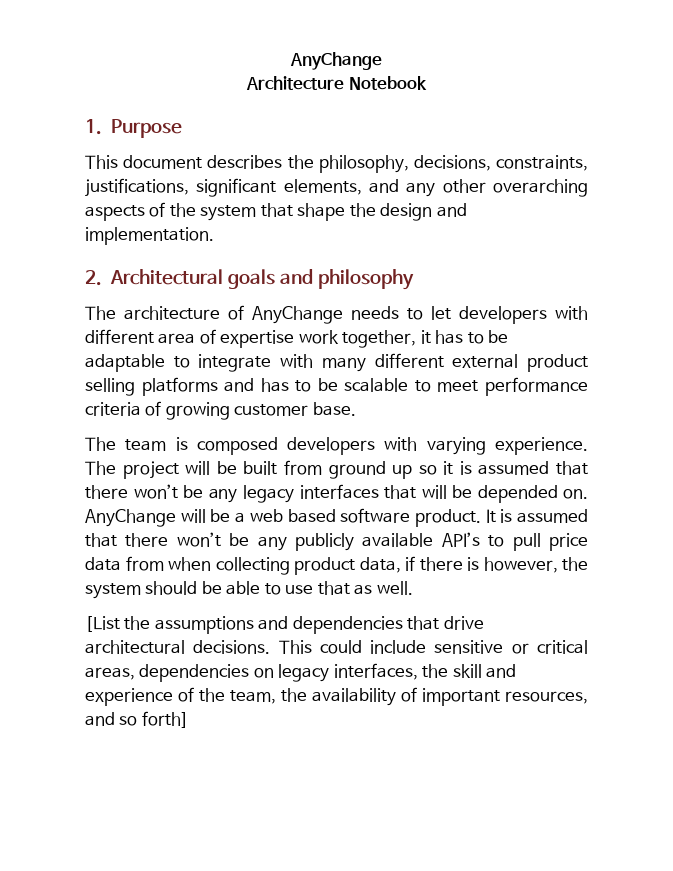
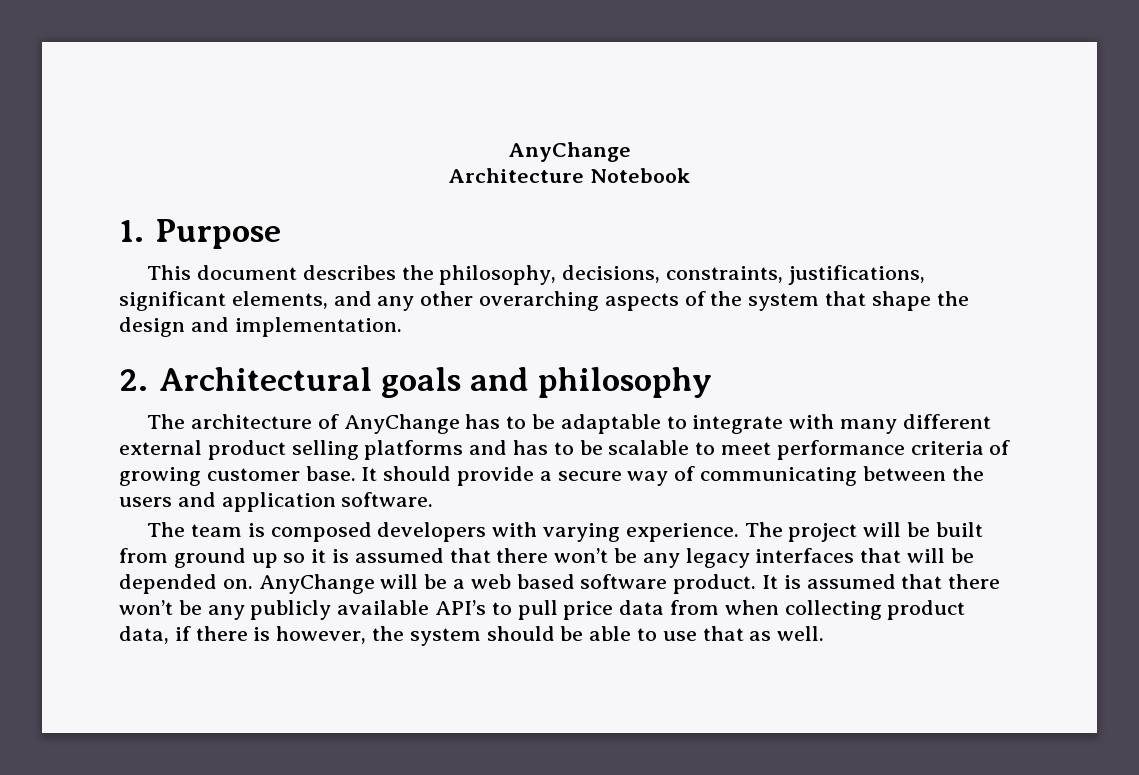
- The architecture of AnyChange needs to let developers with different area of expertise work together, it has to be adaptable to integrate with many different external product selling platforms and has to be scalable to meet performance criteria of growing customer base.
+ The architecture of AnyChange has to be adaptable to integrate with many different external product selling platforms and has to be scalable to meet performance criteria of growing customer base. It should provide a secure way of communicating between the users and application software.
- [List the assumptions and dependencies that drive architectural decisions. This could include sensitive or critical areas, dependencies on legacy interfaces, the skill and experience of the team, the availability of important resources, and so forth]

